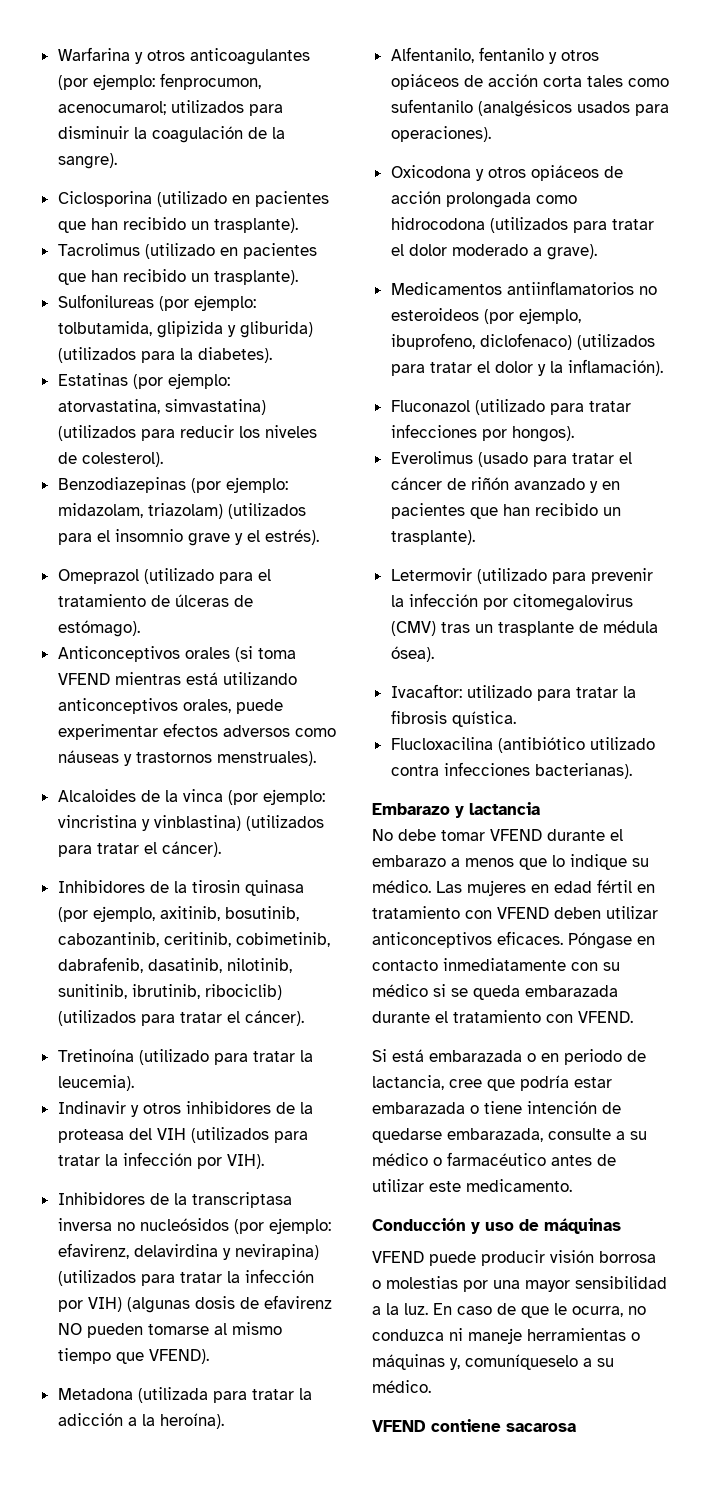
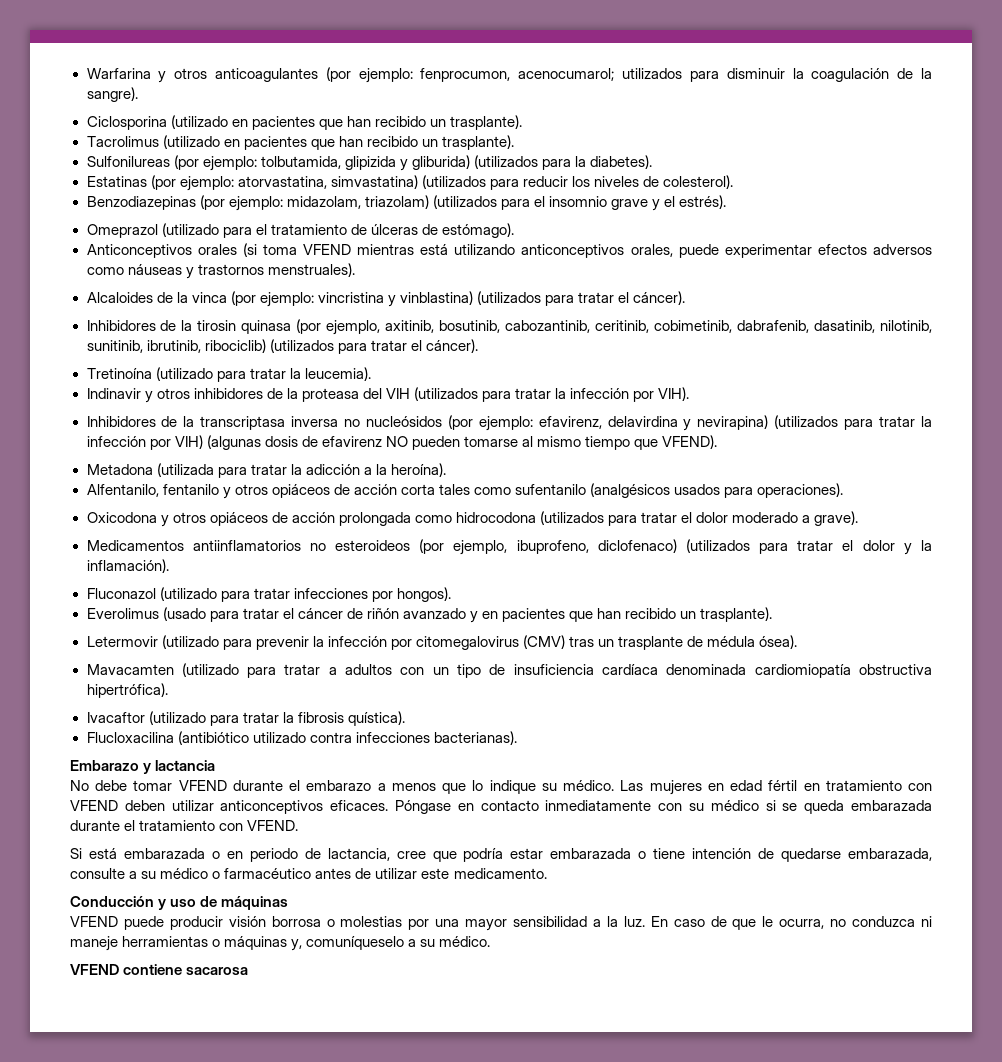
- Ivacaftor: utilizado para tratar la fibrosis quística.
+ Mavacamten (utilizado para tratar a adultos con un tipo de insuficiencia cardíaca denominada cardiomiopatía obstructiva hipertrófica).
+ Ivacaftor (utilizado para tratar la fibrosis quística).

